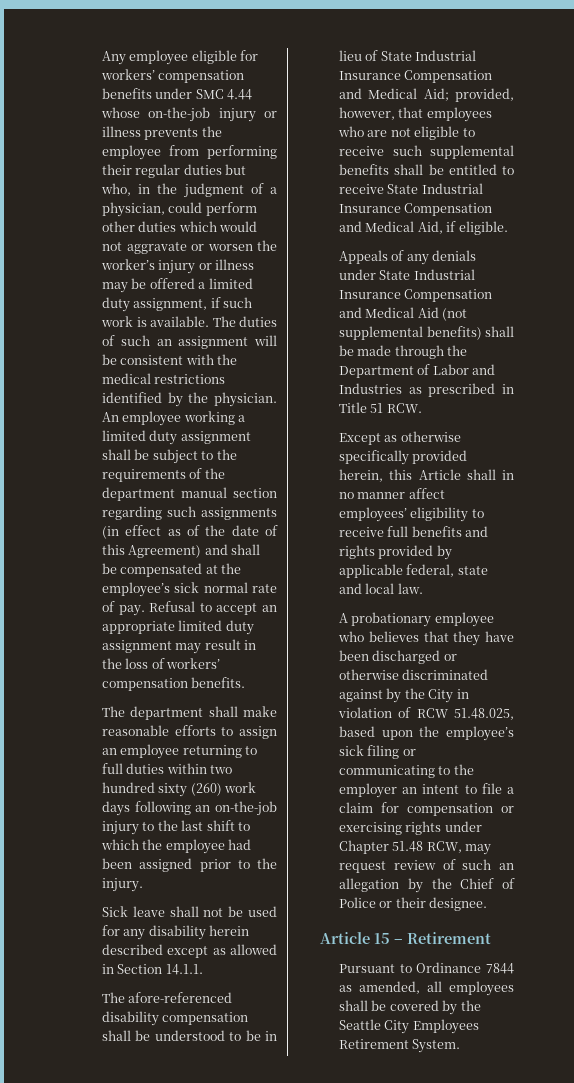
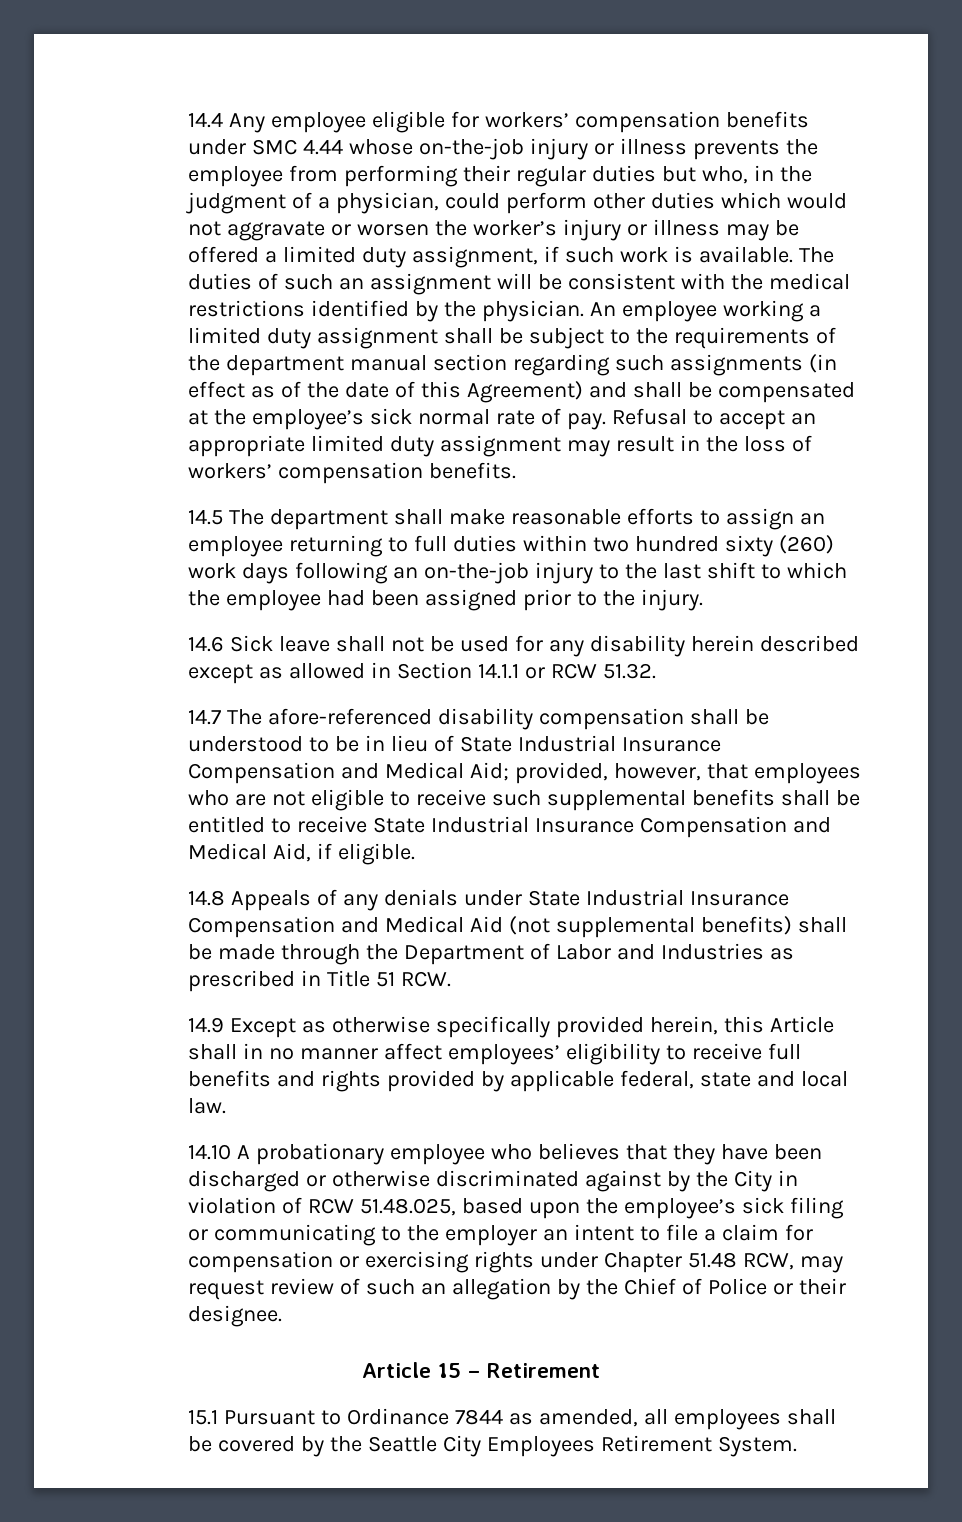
- Any employee eligible for workers’ compensation benefits under SMC 4.44 whose on-the-job injury or illness prevents the employee from performing their regular duties but who, in the judgment of a physician, could perform other duties which would not aggravate or worsen the worker’s injury or illness may be offered a limited duty assignment, if such work is available.
+ 14.4 Any employee eligible for workers’ compensation benefits under SMC 4.44 whose on-the-job injury or illness prevents the employee from performing their regular duties but who, in the judgment of a physician, could perform other duties which would not aggravate or worsen the worker’s injury or illness may be offered a limited duty assignment, if such work is available.
- The department shall make reasonable efforts to assign an employee returning to full duties within two hundred sixty (260) work days following an on-the-job injury to the last shift to which the employee had been assigned prior to the injury.
+ 14.5 The department shall make reasonable efforts to assign an employee returning to full duties within two hundred sixty (260) work days following an on-the-job injury to the last shift to which the employee had been assigned prior to the injury.
- Sick leave shall not be used for any disability herein described except as allowed in Section 14.1.1.
- The afore-referenced disability compensation shall be understood to be in lieu of State Industrial Insurance Compensation and Medical Aid;
+ 14.6 Sick leave shall not be used for any disability herein described except as allowed in Section 14.1.1 or RCW 51.32.
+ 14.7 The afore-referenced disability compensation shall be understood to be in lieu of State Industrial Insurance Compensation and Medical Aid;
- Appeals of any denials under State Industrial Insurance Compensation and Medical Aid (not supplemental benefits) shall be made through the Department of Labor and Industries as prescribed in Title 51 RCW.
+ 14.8 Appeals of any denials under State Industrial Insurance Compensation and Medical Aid (not supplemental benefits) shall be made through the Department of Labor and Industries as prescribed in Title 51 RCW.
- Except as otherwise specifically provided herein, this Article shall in no manner affect employees’ eligibility to receive full benefits and rights provided by applicable federal, state and local law.
+ 14.9 Except as otherwise specifically provided herein, this Article shall in no manner affect employees’ eligibility to receive full benefits and rights provided by applicable federal, state and local law.
- A probationary employee who believes that they have been discharged or otherwise discriminated against by the City in violation of RCW 51.48.025, based upon the employee’s sick filing or communicating to the employer an intent to file a claim for compensation or exercising rights under Chapter 51.48 RCW, may request review of such an allegation by the Chief of Police or their designee.
+ 14.10 A probationary employee who believes that they have been discharged or otherwise discriminated against by the City in violation of RCW 51.48.025, based upon the employee’s sick filing or communicating to the employer an intent to file a claim for compensation or exercising rights under Chapter 51.48 RCW, may request review of such an allegation by the Chief of Police or their designee.
- Pursuant to Ordinance 7844 as amended, all employees shall be covered by the Seattle City Employees Retirement System.
+ 15.1 Pursuant to Ordinance 7844 as amended, all employees shall be covered by the Seattle City Employees Retirement System.

